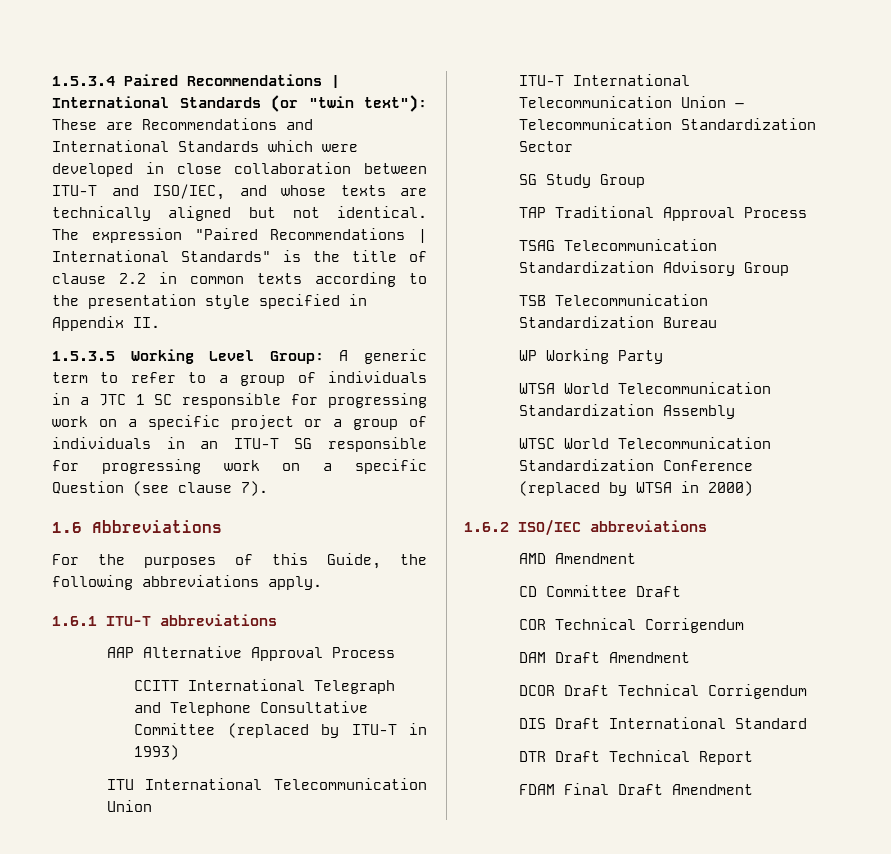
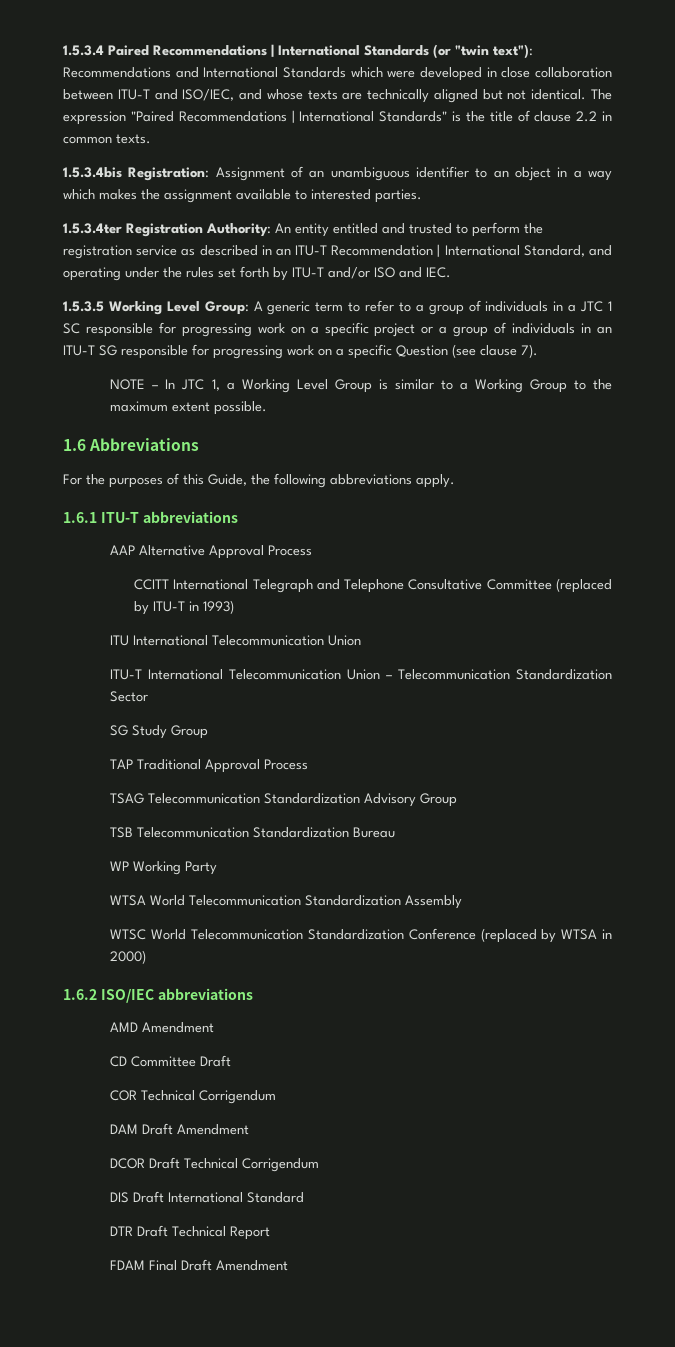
- 1.5.3.4 Paired Recommendations | International Standards (or "twin text"): These are Recommendations and International Standards which were developed in close collaboration between ITU-T and ISO/IEC, and whose texts are technically aligned but not identical.
+ 1.5.3.4 Paired Recommendations | International Standards (or "twin text"): Recommendations and International Standards which were developed in close collaboration between ITU-T and ISO/IEC, and whose texts are technically aligned but not identical.
- The expression "Paired Recommendations | International Standards" is the title of clause 2.2 in common texts according to the presentation style specified in Appendix II.
+ The expression "Paired Recommendations | International Standards" is the title of clause 2.2 in common texts.
+ 1.5.3.4bis Registration: Assignment of an unambiguous identifier to an object in a way which makes the assignment available to interested parties.
+ 1.5.3.4ter Registration Authority: An entity entitled and trusted to perform the registration service as described in an ITU-T Recommendation | International Standard, and operating under the rules set forth by ITU-T and/or ISO and IEC.
+ NOTE – In JTC 1, a Working Level Group is similar to a Working Group to the maximum extent possible.

